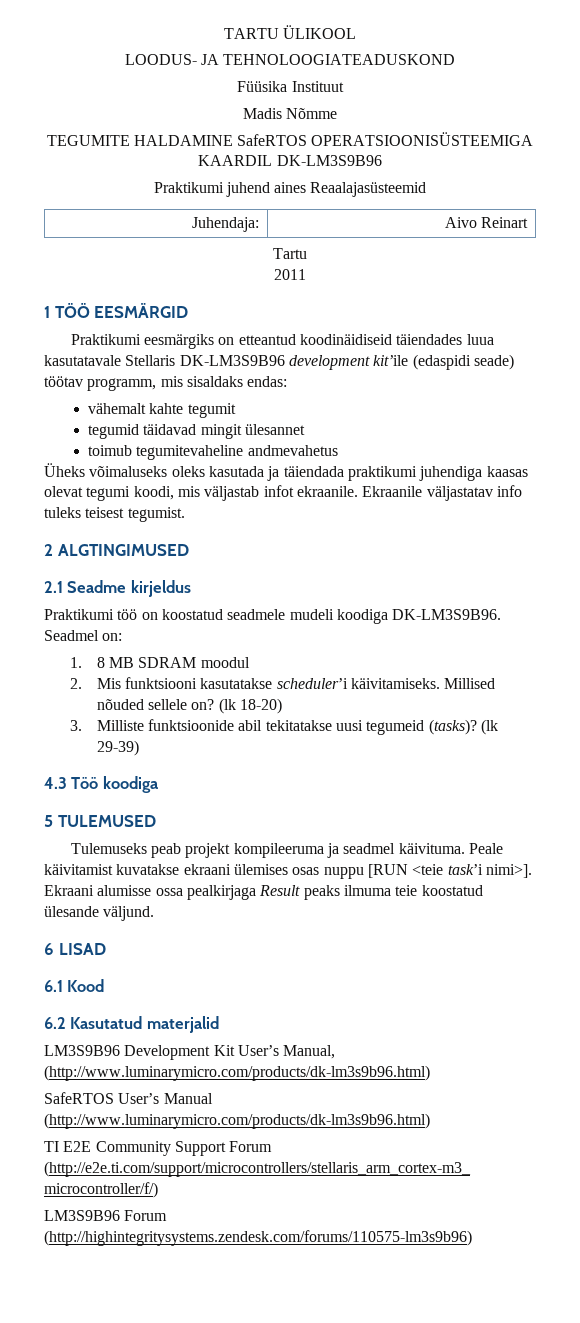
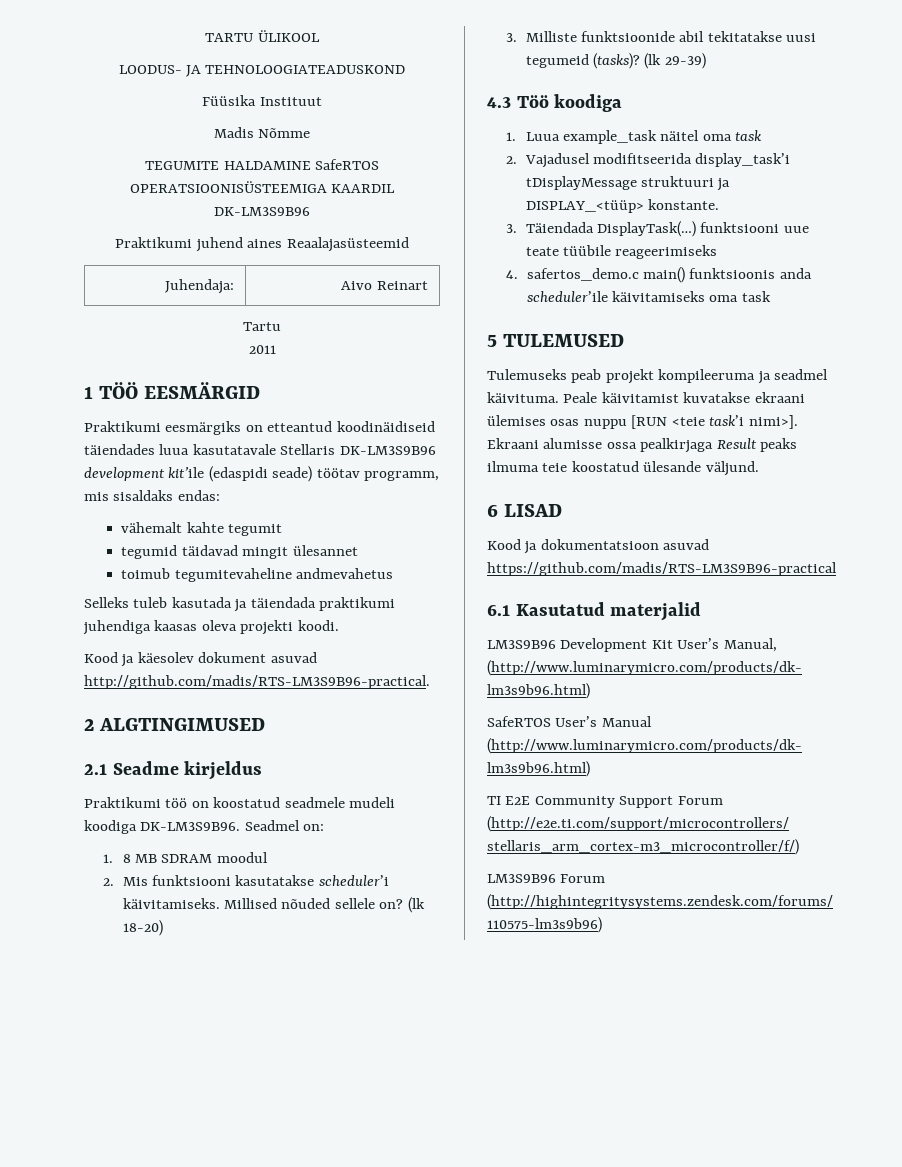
- Üheks võimaluseks oleks kasutada ja täiendada praktikumi juhendiga kaasas olevat tegumi koodi, mis väljastab infot ekraanile. Ekraanile väljastatav info tuleks teisest tegumist.
+ Selleks tuleb kasutada ja täiendada praktikumi juhendiga kaasas oleva projekti koodi.
+ Kood ja käesolev dokument asuvad http://github.com/madis/RTS-LM3S9B96-practical.
+ 1. Luua example_task näitel oma task
+ 2. Vajadusel modifitseerida display_task’i tDisplayMessage struktuuri ja DISPLAY_<tüüp> konstante.
+ 3. Täiendada DisplayTask(…) funktsiooni uue teate tüübile reageerimiseks
+ 4. safertos_demo.c main() funktsioonis anda scheduler’ile käivitamiseks oma task
+ Kood ja dokumentatsioon asuvad https://github.com/madis/RTS-LM3S9B96-practical
- 6.1 Kood
- 6.2 Kasutatud materjalid
+ 6.1 Kasutatud materjalid

